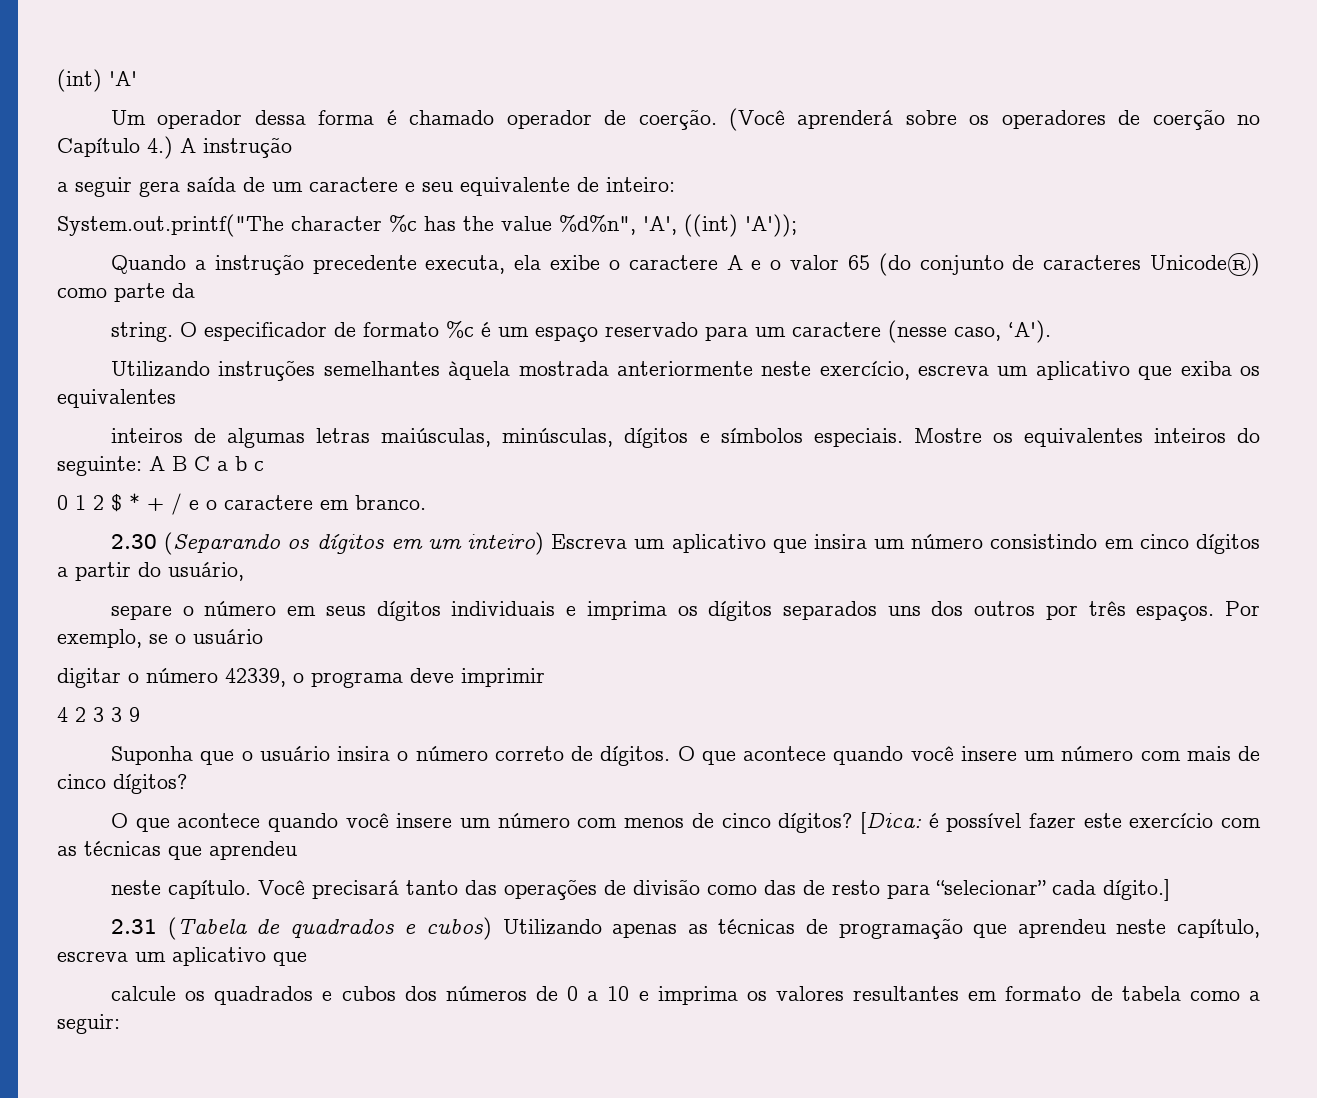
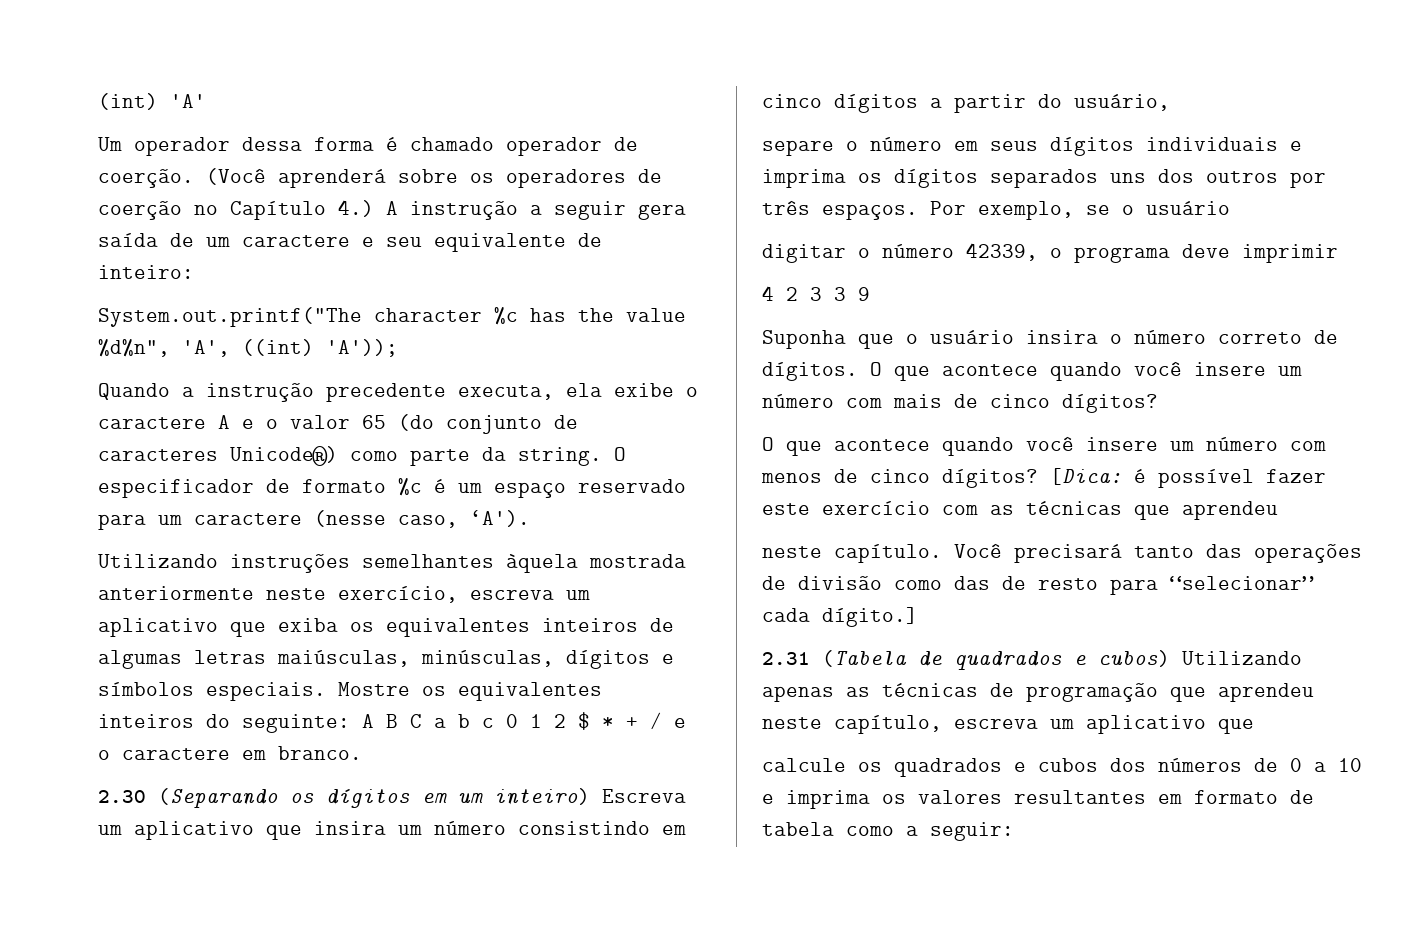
- (Você aprenderá sobre os operadores de coerção no Capítulo 4.) A instrução
- a seguir gera saída de um caractere e seu equivalente de inteiro:
+ (Você aprenderá sobre os operadores de coerção no Capítulo 4.) A instrução a seguir gera saída de um caractere e seu equivalente de inteiro:
- Quando a instrução precedente executa, ela exibe o caractere A e o valor 65 (do conjunto de caracteres Unicode®) como parte da
- string.
+ Quando a instrução precedente executa, ela exibe o caractere A e o valor 65 (do conjunto de caracteres Unicode®) como parte da string.
- Utilizando instruções semelhantes àquela mostrada anteriormente neste exercício, escreva um aplicativo que exiba os equivalentes
- inteiros de algumas letras maiúsculas, minúsculas, dígitos e símbolos especiais.
+ Utilizando instruções semelhantes àquela mostrada anteriormente neste exercício, escreva um aplicativo que exiba os equivalentes inteiros de algumas letras maiúsculas, minúsculas, dígitos e símbolos especiais.
- Mostre os equivalentes inteiros do seguinte: A B C a b c
- 0 1 2 $ * + / e o caractere em branco.
+ Mostre os equivalentes inteiros do seguinte: A B C a b c 0 1 2 $ * + / e o caractere em branco.

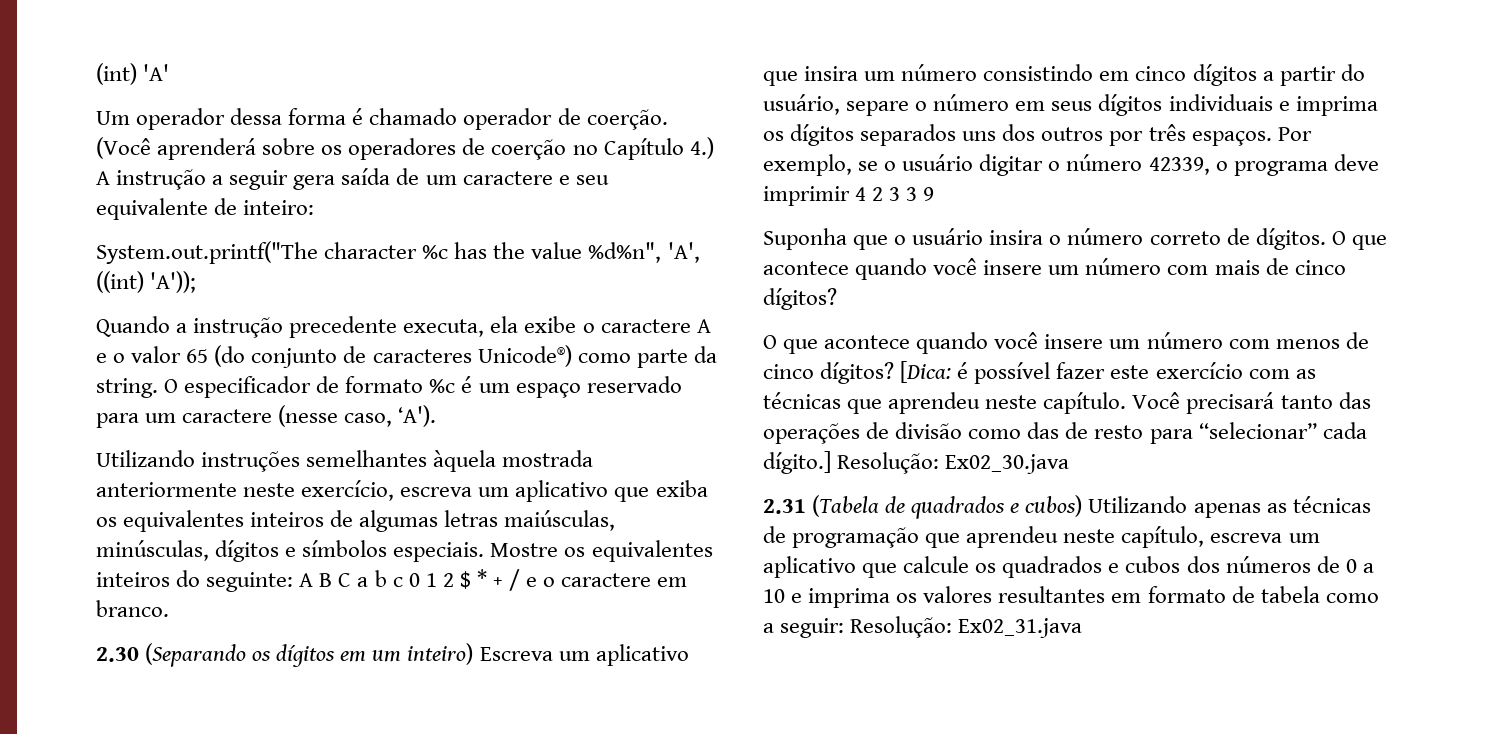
- 2.30 (Separando os dígitos em um inteiro) Escreva um aplicativo que insira um número consistindo em cinco dígitos a partir do usuário,
- separe o número em seus dígitos individuais e imprima os dígitos separados uns dos outros por três espaços.
+ 2.30 (Separando os dígitos em um inteiro) Escreva um aplicativo que insira um número consistindo em cinco dígitos a partir do usuário, separe o número em seus dígitos individuais e imprima os dígitos separados uns dos outros por três espaços.
- Por exemplo, se o usuário
- digitar o número 42339, o programa deve imprimir
- 4 2 3 3 9
+ Por exemplo, se o usuário digitar o número 42339, o programa deve imprimir 4 2 3 3 9
- [Dica: é possível fazer este exercício com as técnicas que aprendeu
- neste capítulo.
+ [Dica: é possível fazer este exercício com as técnicas que aprendeu neste capítulo.
+ Resolução: Ex02_30.java
- 2.31 (Tabela de quadrados e cubos) Utilizando apenas as técnicas de programação que aprendeu neste capítulo, escreva um aplicativo que
- calcule os quadrados e cubos dos números de 0 a 10 e imprima os valores resultantes em formato de tabela como a seguir:
+ 2.31 (Tabela de quadrados e cubos) Utilizando apenas as técnicas de programação que aprendeu neste capítulo, escreva um aplicativo que calcule os quadrados e cubos dos números de 0 a 10 e imprima os valores resultantes em formato de tabela como a seguir: Resolução: Ex02_31.java

